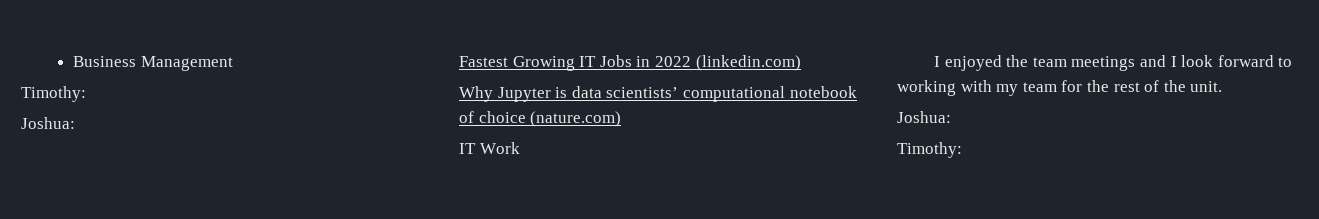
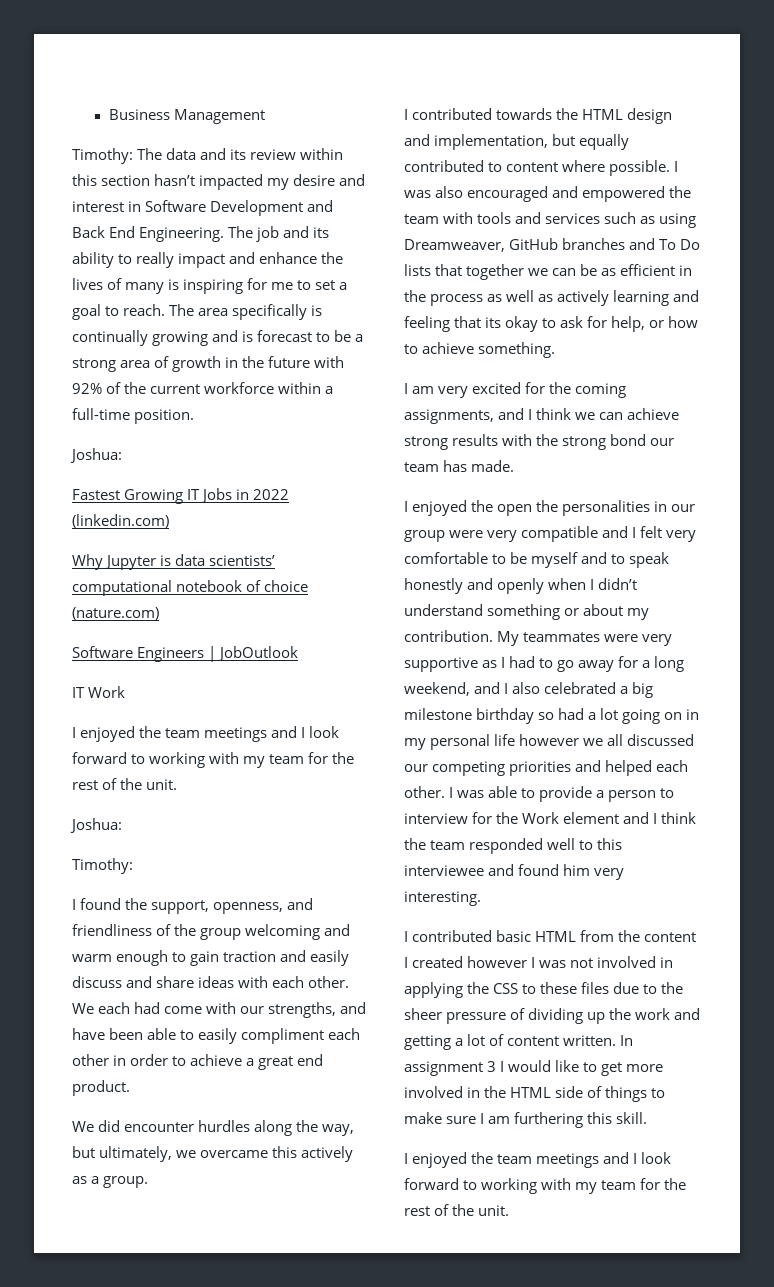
  Business Management
- Timothy:
+ Timothy: The data and its review within this section hasn’t impacted my desire and interest in Software Development and Back End Engineering. The job and its ability to really impact and enhance the lives of many is inspiring for me to set a goal to reach. The area specifically is continually growing and is forecast to be a strong area of growth in the future with 92% of the current workforce within a full-time position.
+ Software Engineers | JobOutlook
+ I found the support, openness, and friendliness of the group welcoming and warm enough to gain traction and easily discuss and share ideas with each other. We each had come with our strengths, and have been able to easily compliment each other in order to achieve a great end product.
+ We did encounter hurdles along the way, but ultimately, we overcame this actively as a group.
+ I contributed towards the HTML design and implementation, but equally contributed to content where possible. I was also encouraged and empowered the team with tools and services such as using Dreamweaver, GitHub branches and To Do lists that together we can be as efficient in the process as well as actively learning and feeling that its okay to ask for help, or how to achieve something.
+ I am very excited for the coming assignments, and I think we can achieve strong results with the strong bond our team has made.
+ I enjoyed the open the personalities in our group were very compatible and I felt very comfortable to be myself and to speak honestly and openly when I didn’t understand something or about my contribution. My teammates were very supportive as I had to go away for a long weekend, and I also celebrated a big milestone birthday so had a lot going on in my personal life however we all discussed our competing priorities and helped each other. I was able to provide a person to interview for the Work element and I think the team responded well to this interviewee and found him very interesting.
+ I contributed basic HTML from the content I created however I was not involved in applying the CSS to these files due to the sheer pressure of dividing up the work and getting a lot of content written. In assignment 3 I would like to get more involved in the HTML side of things to make sure I am furthering this skill.
+ I enjoyed the team meetings and I look forward to working with my team for the rest of the unit.

